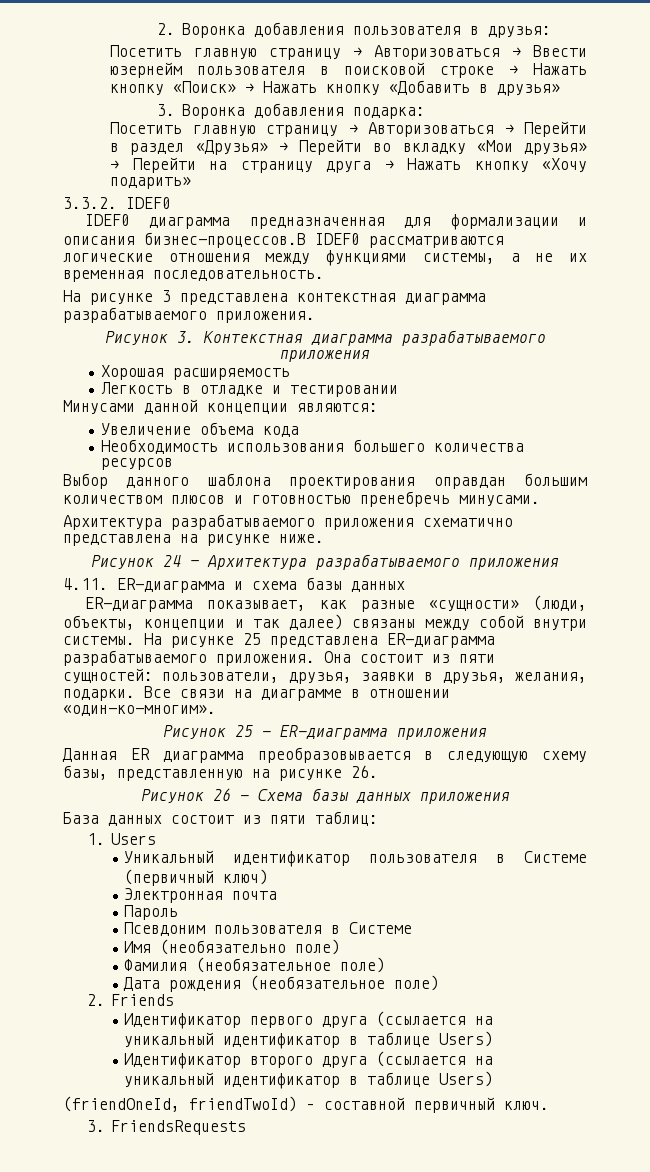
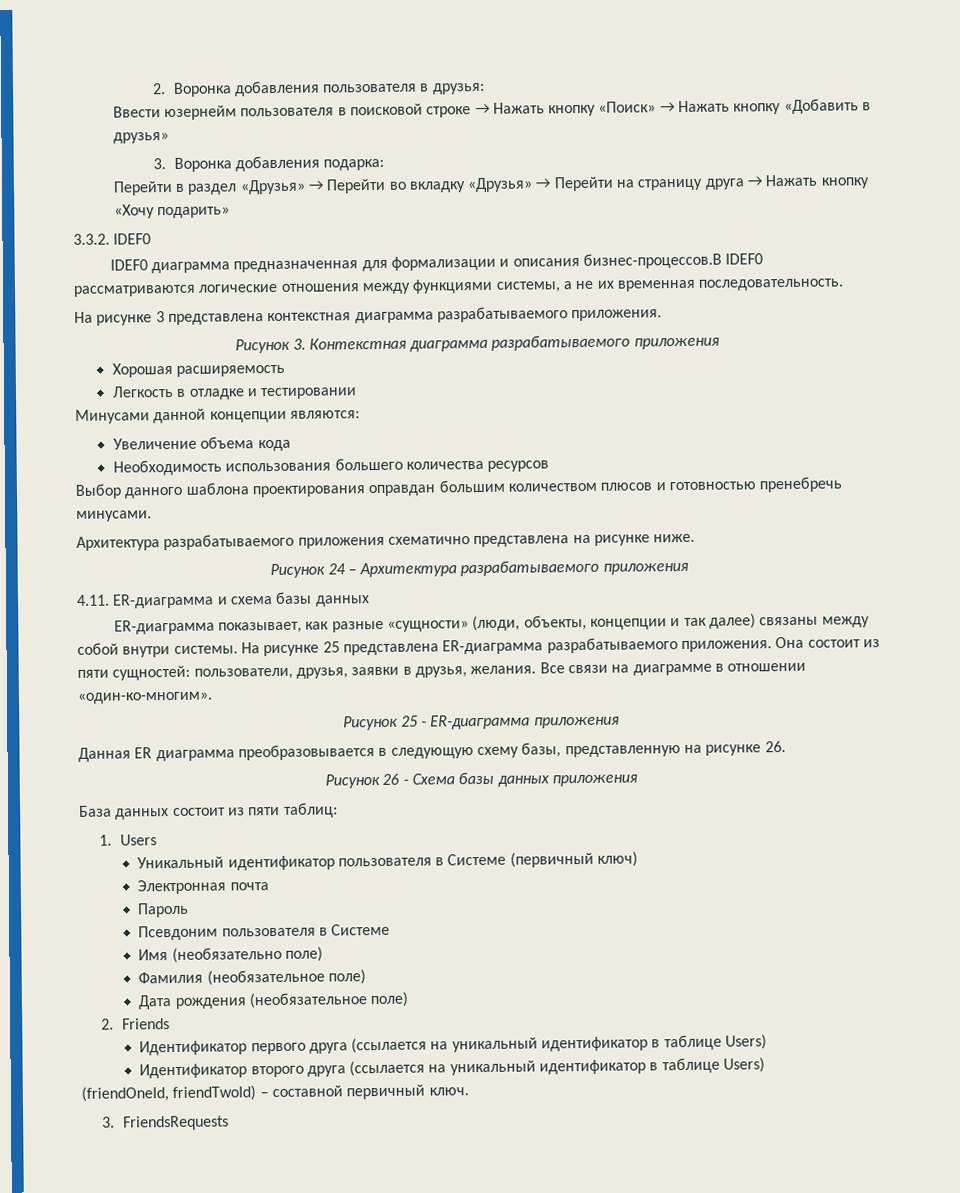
- Посетить главную страницу → Авторизоваться → Ввести юзернейм пользователя в поисковой строке → Нажать кнопку «Поиск» → Нажать кнопку «Добавить в друзья»
+ Ввести юзернейм пользователя в поисковой строке → Нажать кнопку «Поиск» → Нажать кнопку «Добавить в друзья»
- Посетить главную страницу → Авторизоваться → Перейти в раздел «Друзья» → Перейти во вкладку «Мои друзья» → Перейти на страницу друга → Нажать кнопку «Хочу подарить»
+ Перейти в раздел «Друзья» → Перейти во вкладку «Друзья» → Перейти на страницу друга → Нажать кнопку «Хочу подарить»
- Она состоит из пяти сущностей: пользователи, друзья, заявки в друзья, желания, подарки.
+ Она состоит из пяти сущностей: пользователи, друзья, заявки в друзья, желания.

